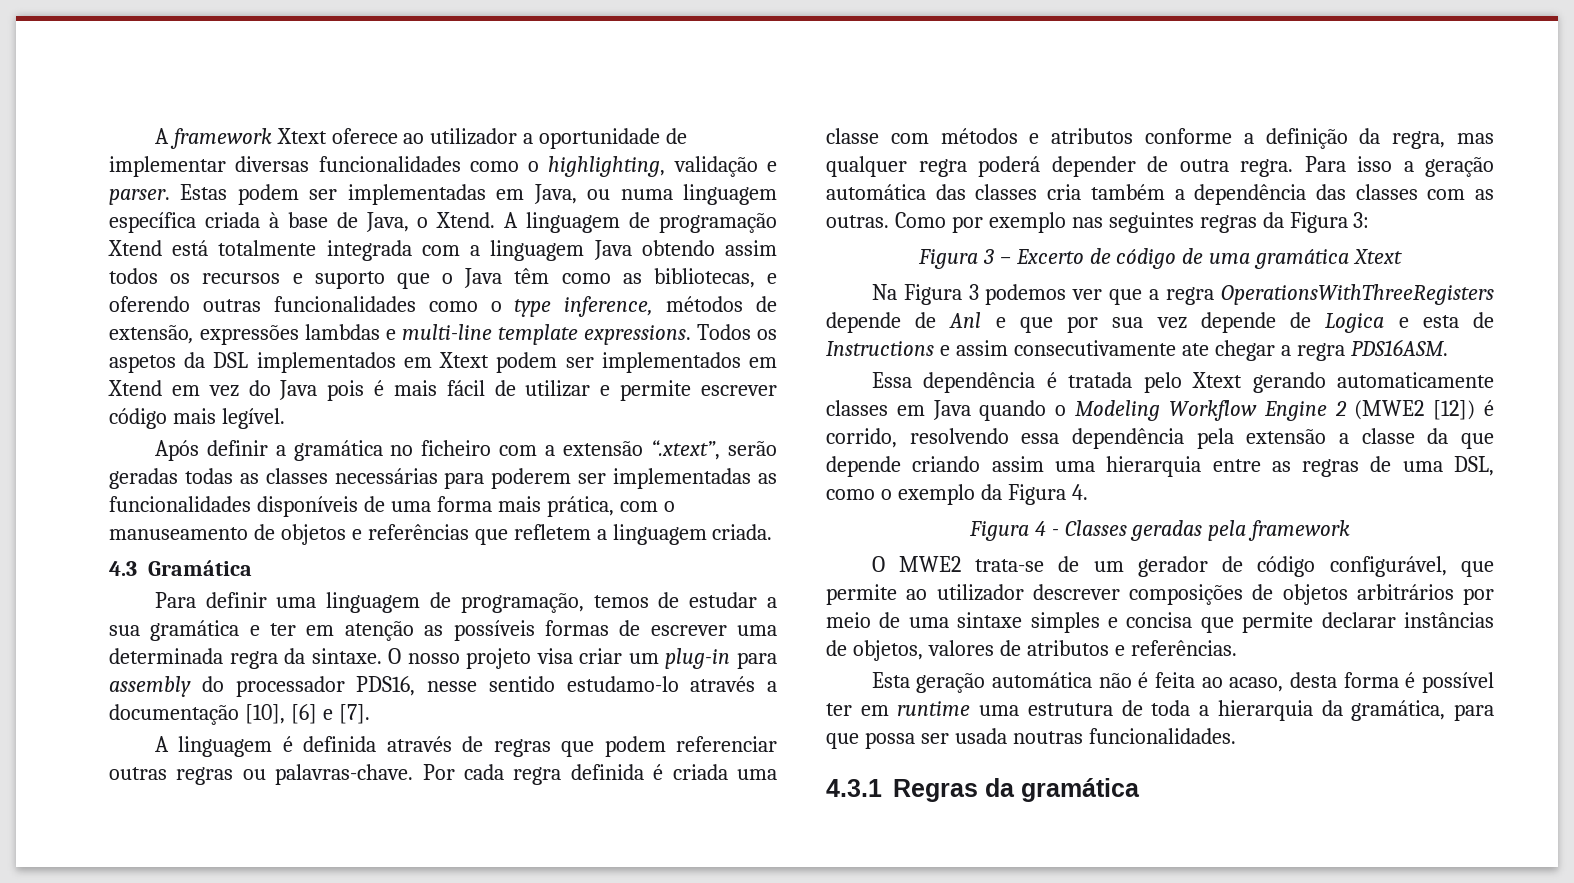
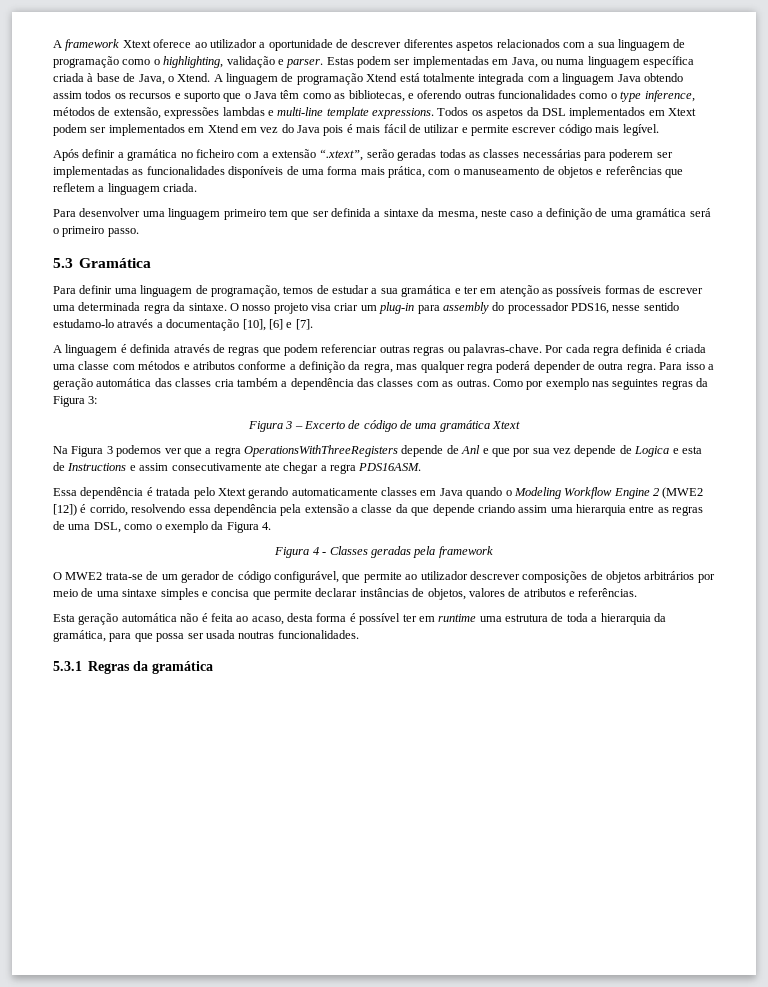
- A framework Xtext oferece ao utilizador a oportunidade de implementar diversas funcionalidades como o highlighting, validação e parser.
+ A framework Xtext oferece ao utilizador a oportunidade de descrever diferentes aspetos relacionados com a sua linguagem de programação como o highlighting, validação e parser.
- 4.3 Gramática
+ Para desenvolver uma linguagem primeiro tem que ser definida a sintaxe da mesma, neste caso a definição de uma gramática será o primeiro passo.
+ 5.3 Gramática
- 4.3.1 Regras da gramática
+ 5.3.1 Regras da gramática

